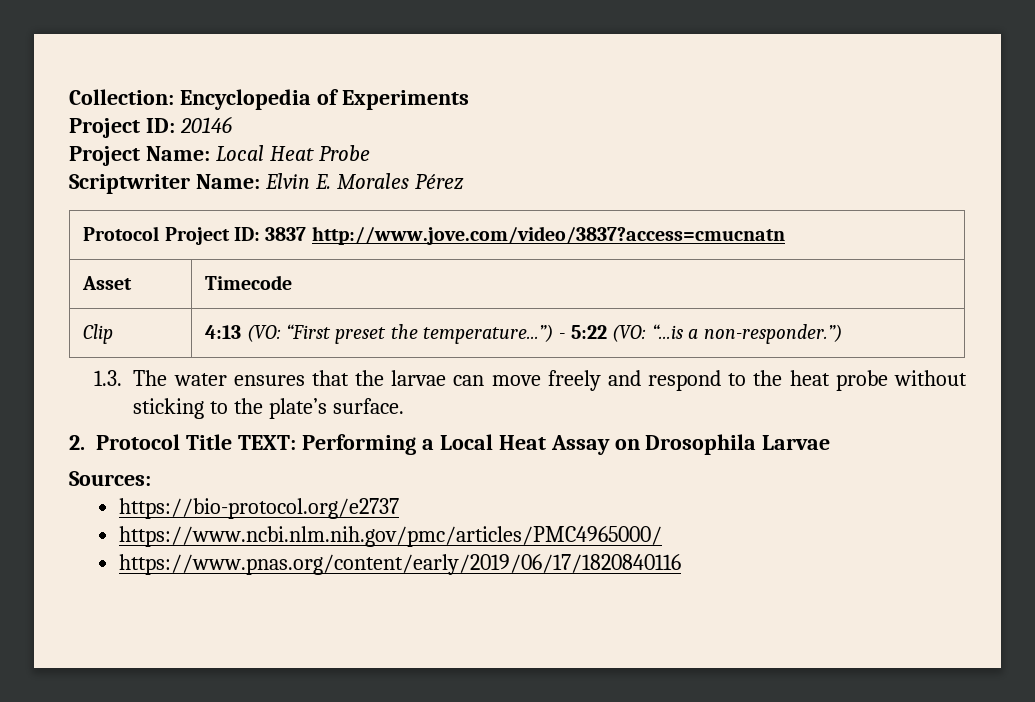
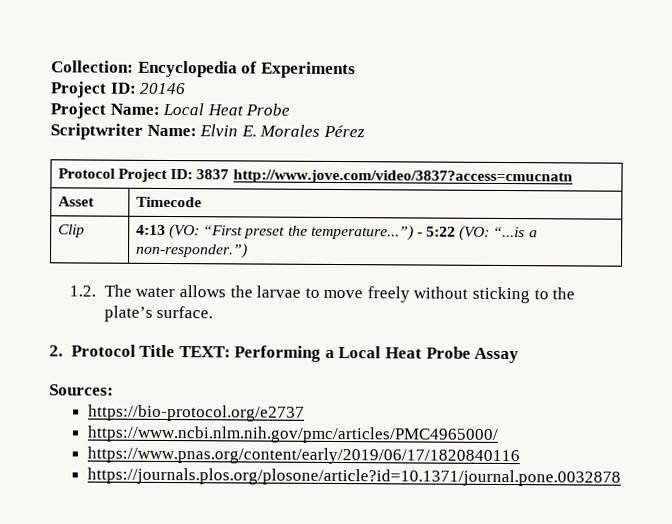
- 1.3. The water ensures that the larvae can move freely and respond to the heat probe without sticking to the plate’s surface.
+ 1.2. The water allows the larvae to move freely without sticking to the plate’s surface.
- 2. Protocol Title TEXT: Performing a Local Heat Assay on Drosophila Larvae
+ 2. Protocol Title TEXT: Performing a Local Heat Probe Assay
+ https://journals.plos.org/plosone/article?id=10.1371/journal.pone.0032878

